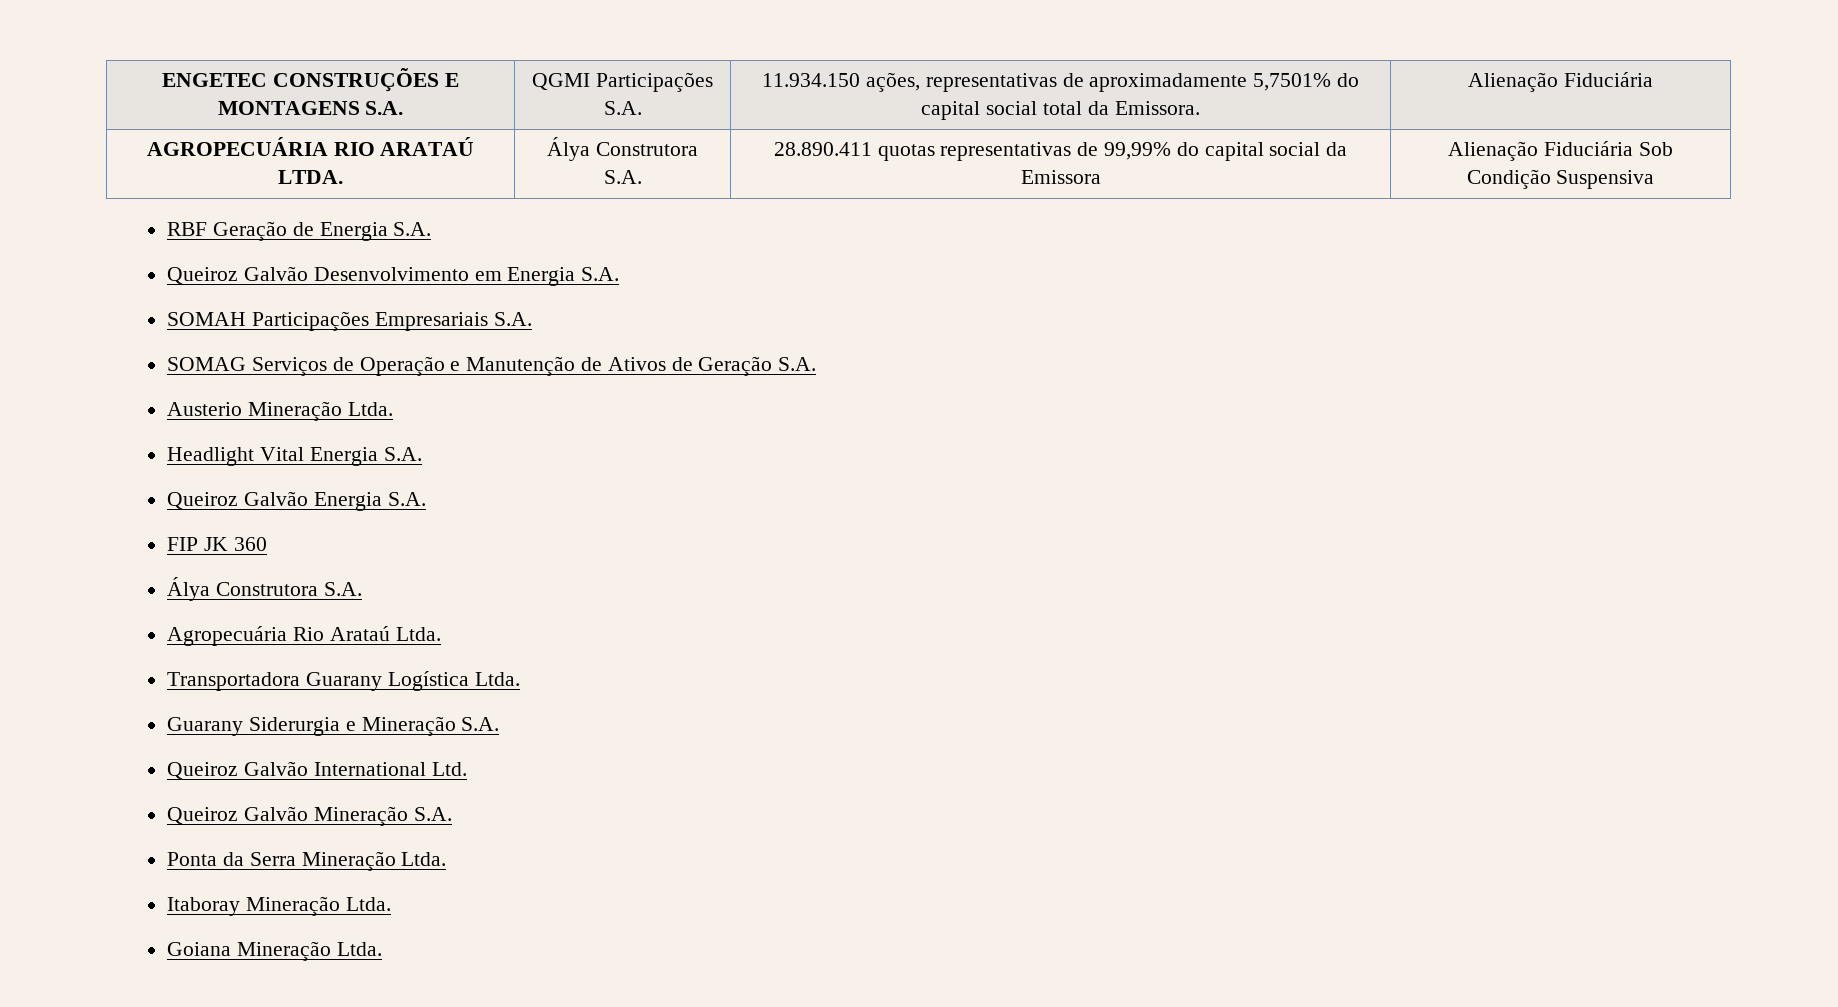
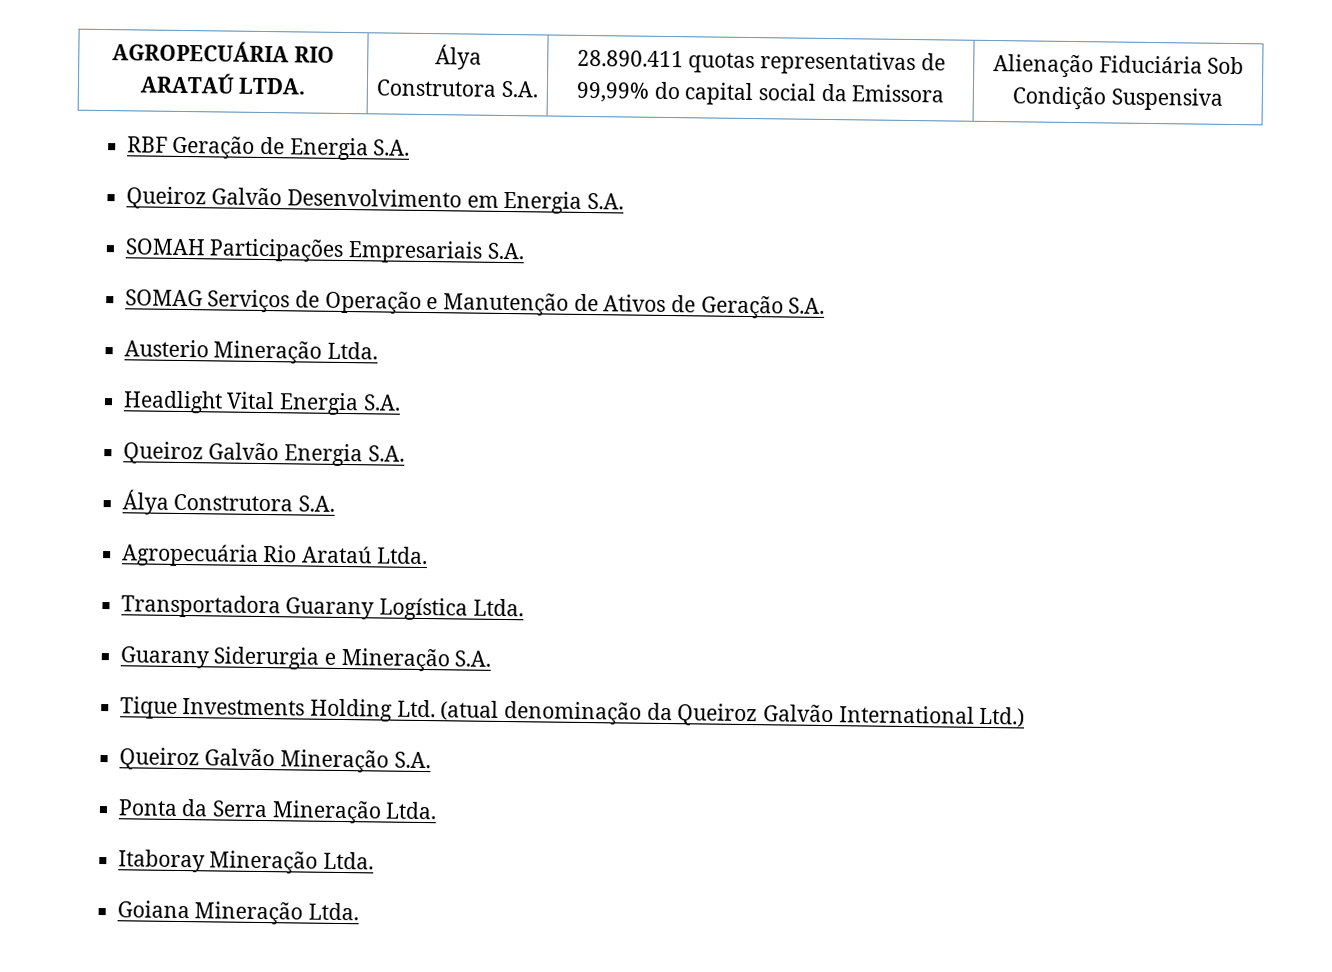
- ENGETEC CONSTRUÇÕES E MONTAGENS S.A. | QGMI Participações S.A. | 11.934.150 ações, representativas de aproximadamente 5,7501% do capital social total da Emissora. | Alienação Fiduciária
- FIP JK 360
- Queiroz Galvão International Ltd.
+ Tique Investments Holding Ltd. (atual denominação da Queiroz Galvão International Ltd.)

